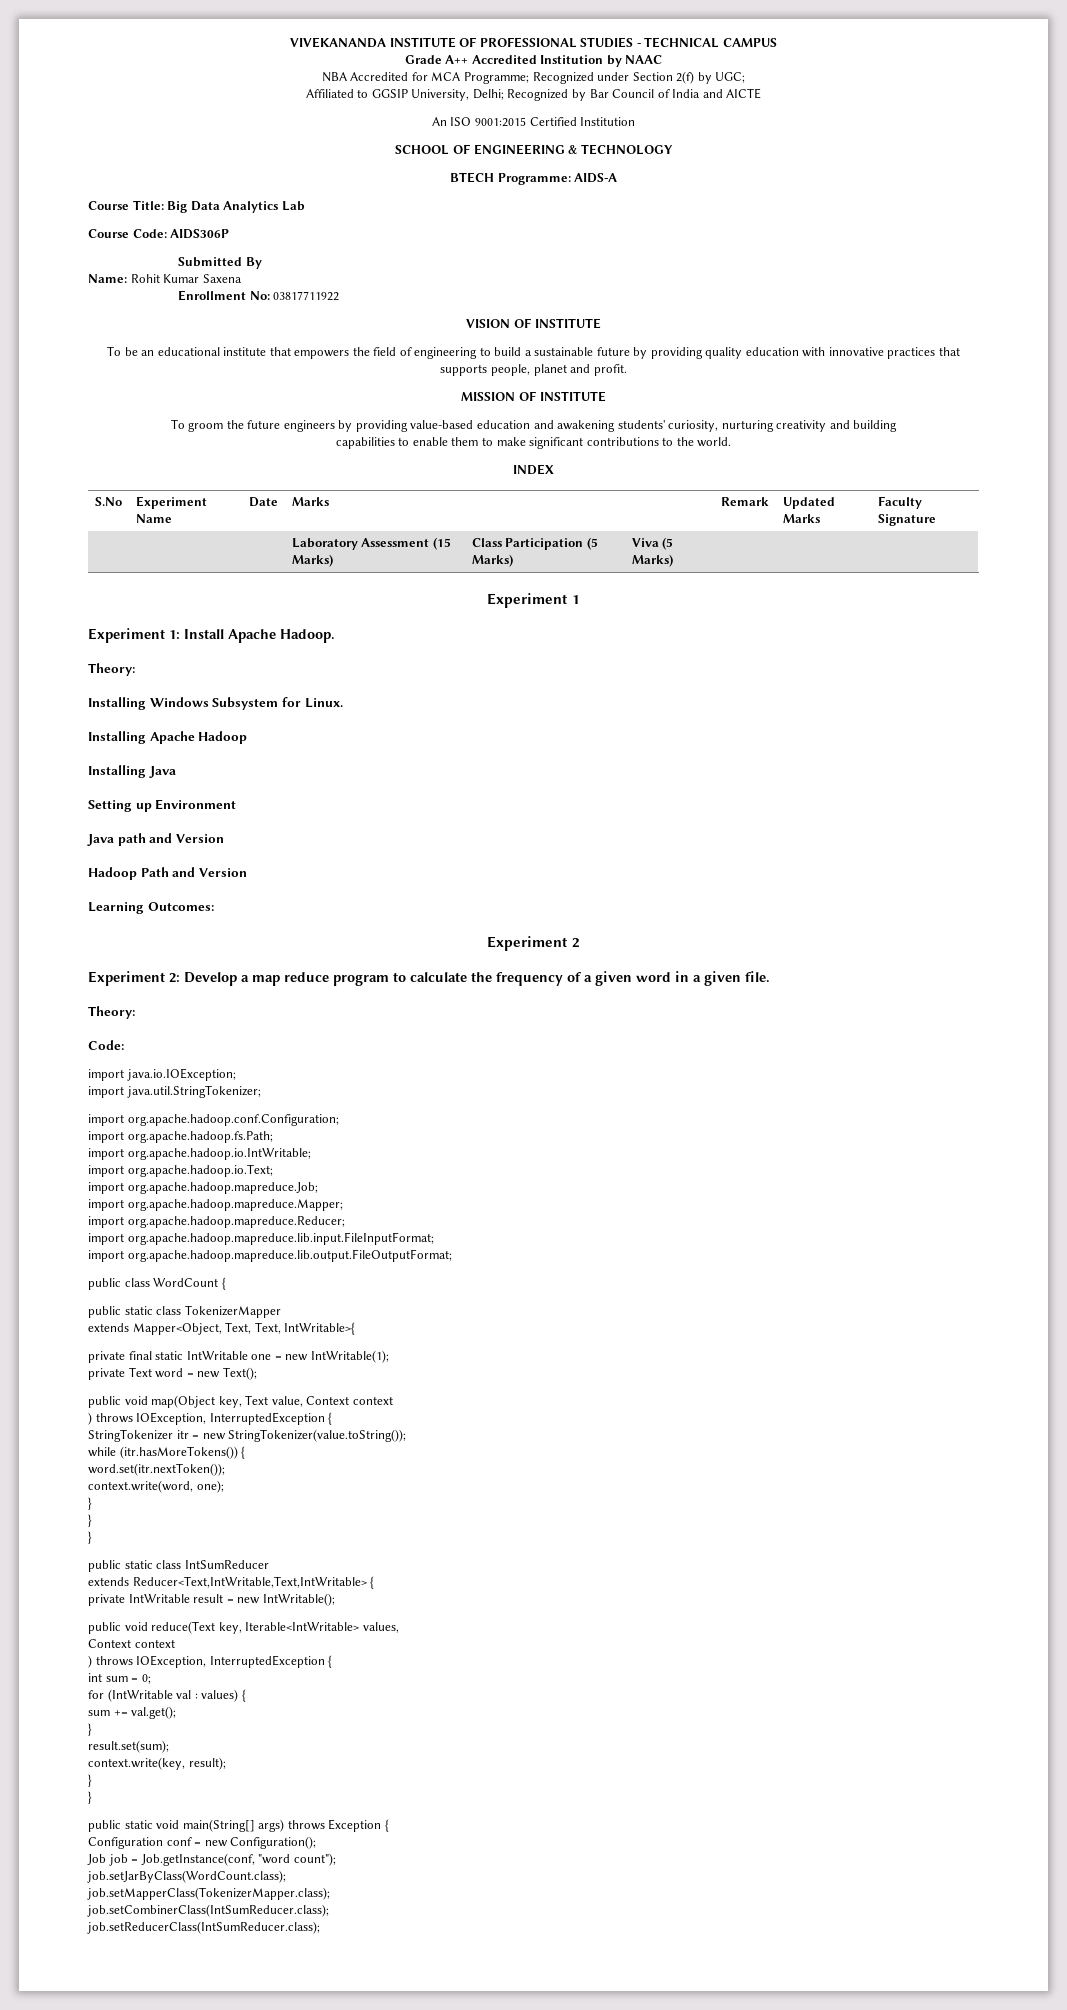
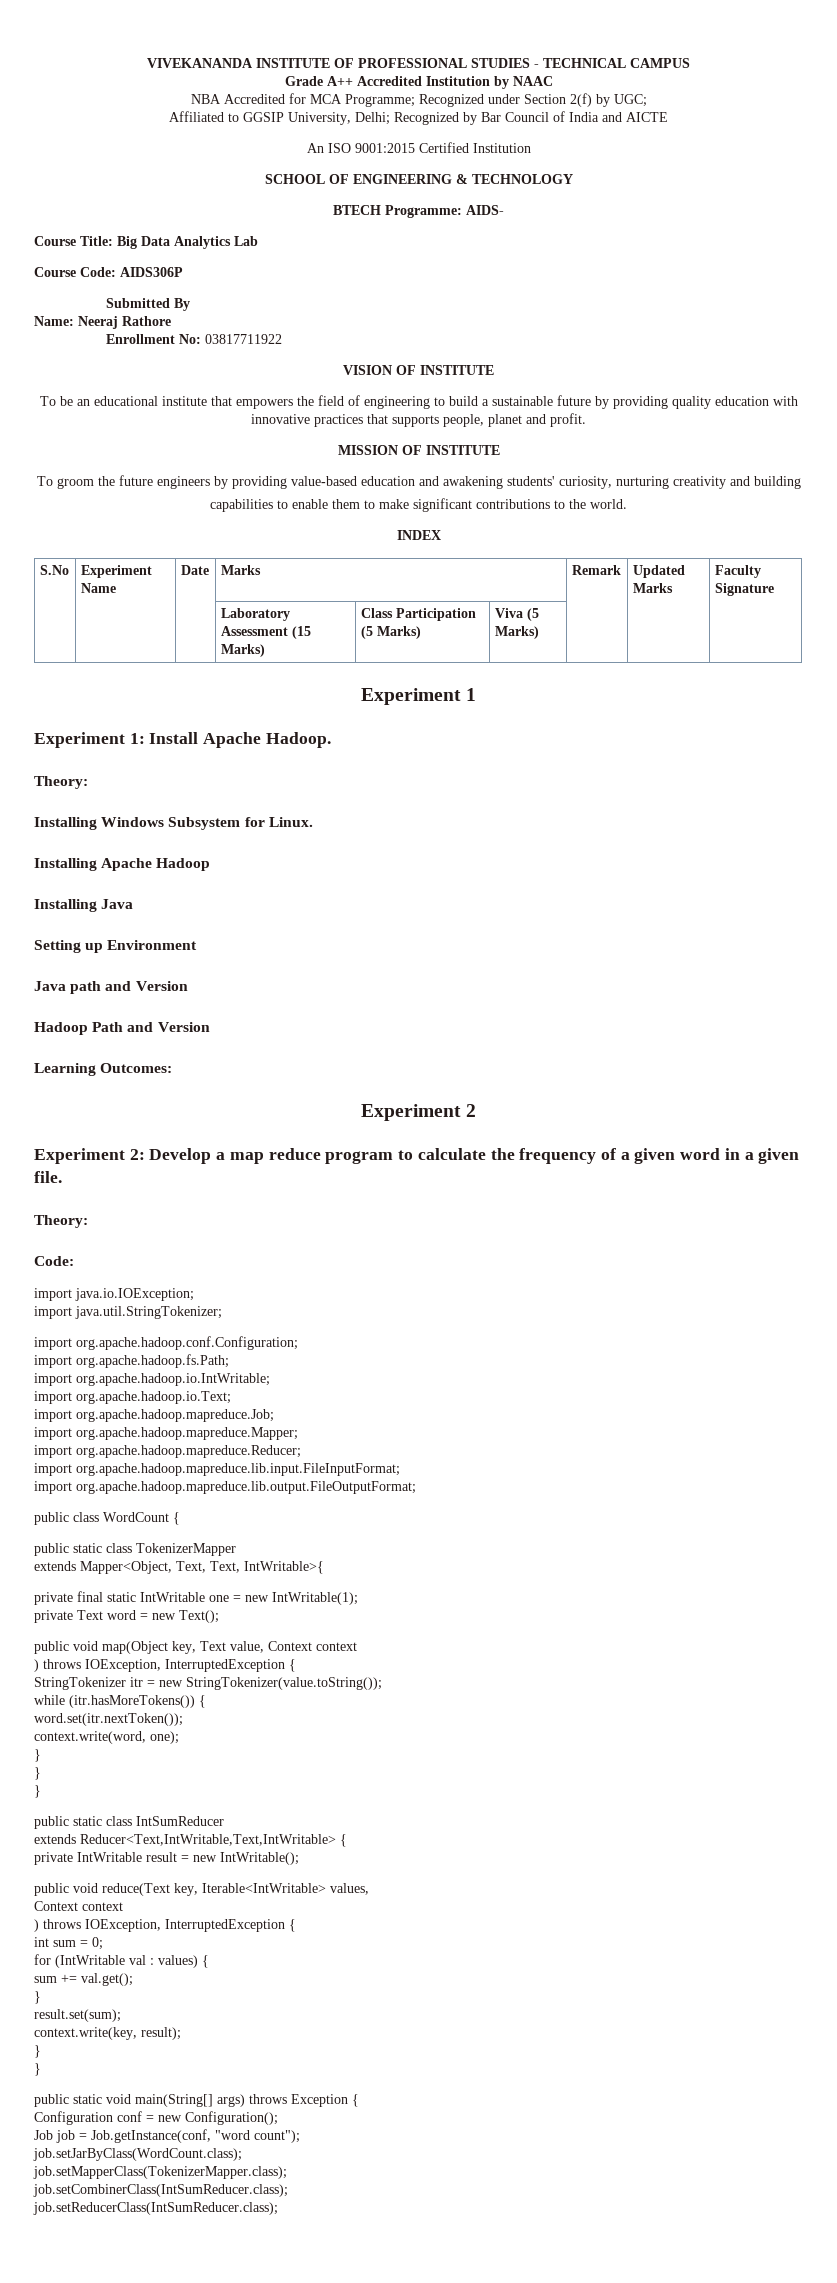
- BTECH Programme: AIDS-A
+ BTECH Programme: AIDS-
- Name: Rohit Kumar Saxena
+ Name: Neeraj Rathore

